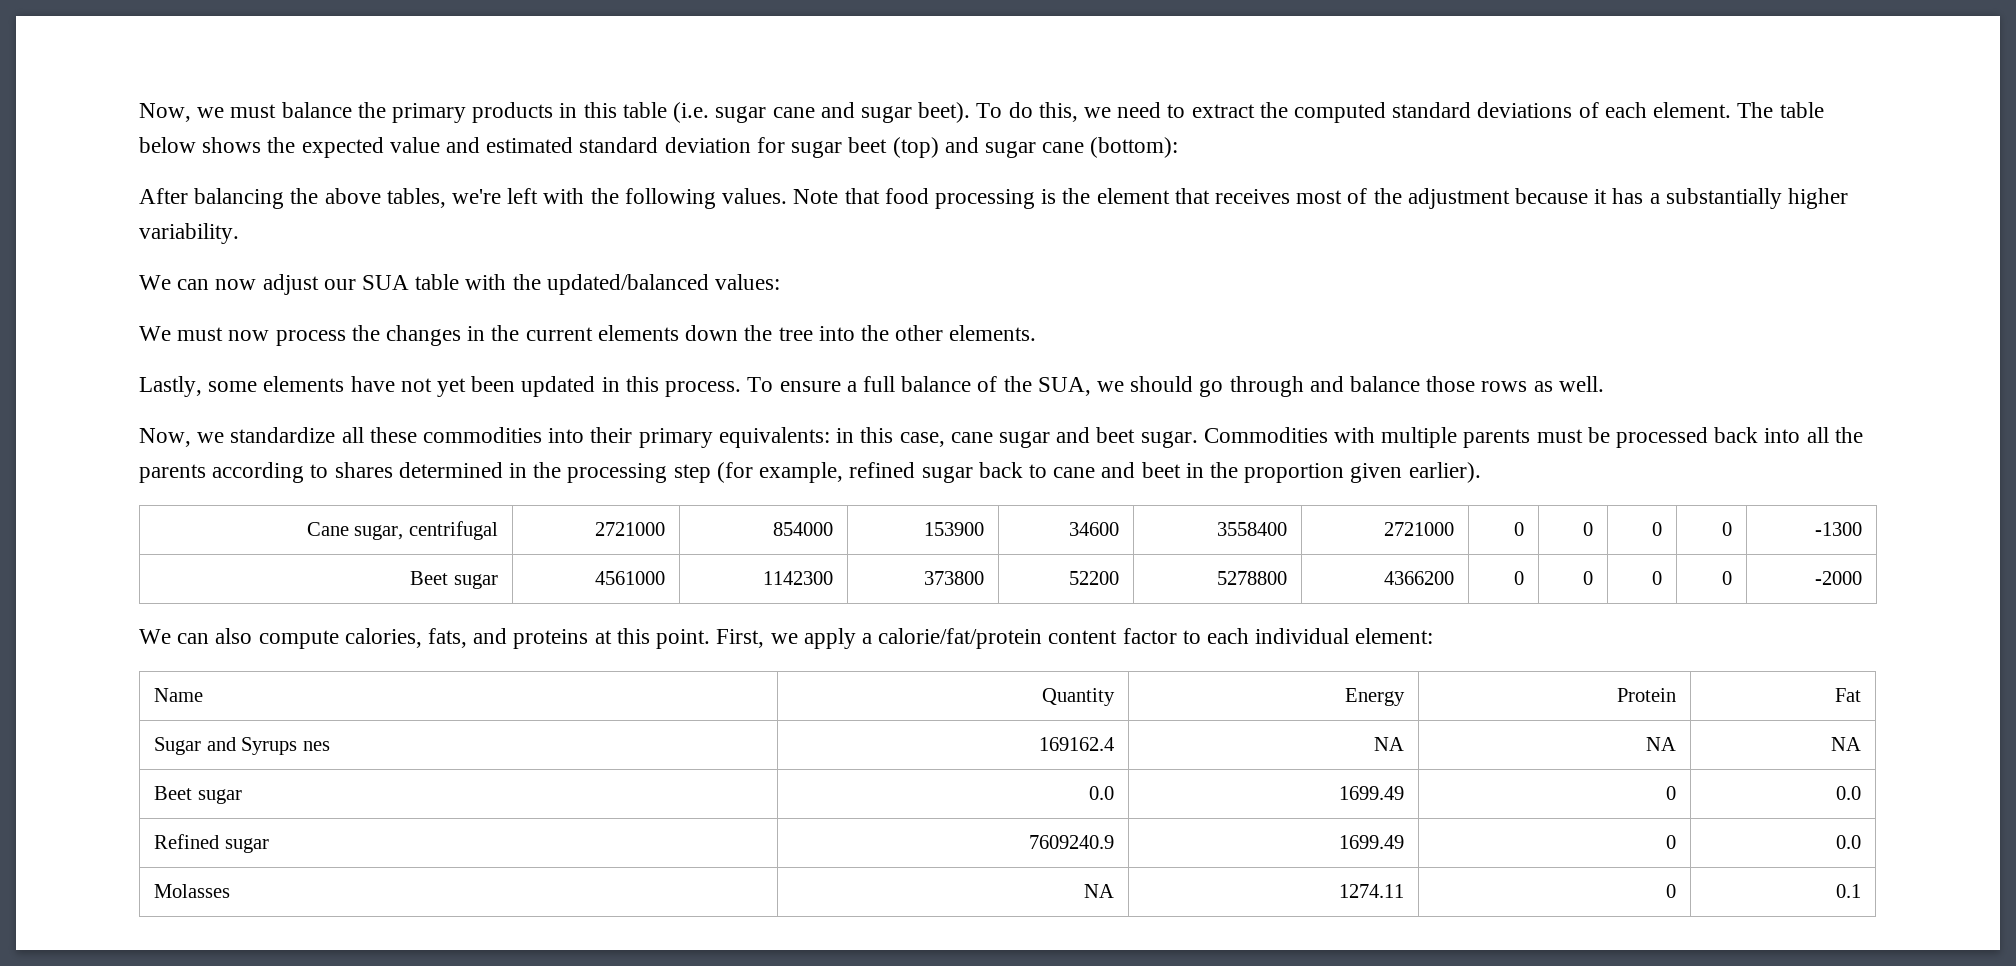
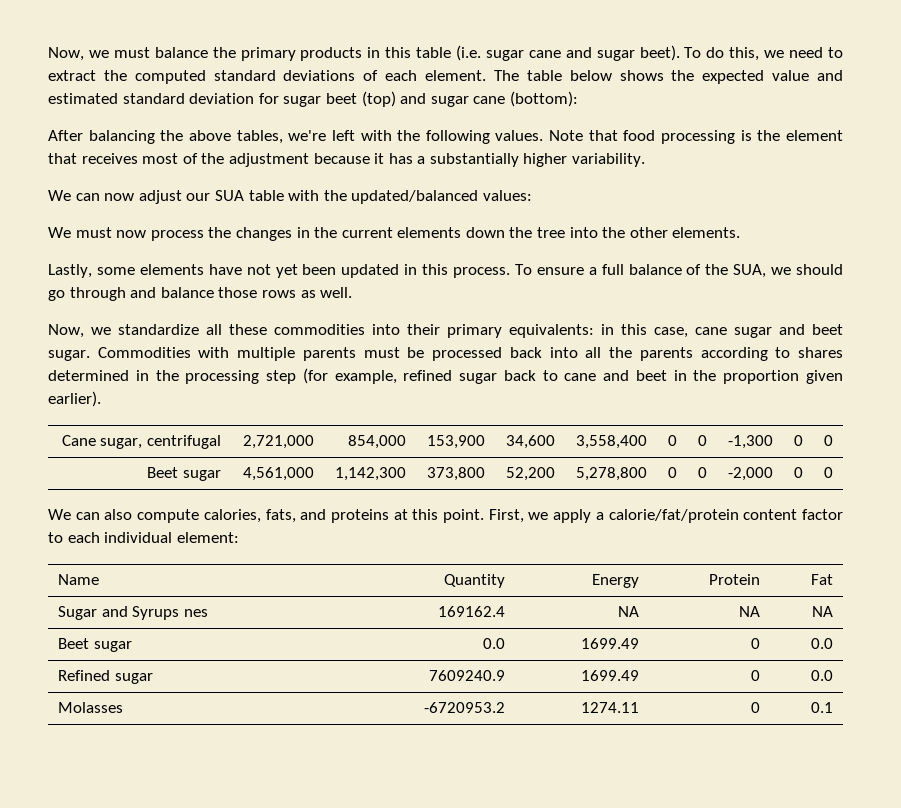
- Cane sugar, centrifugal | 2721000 | 854000 | 153900 | 34600 | 3558400 | 2721000 | 0 | 0 | 0 | 0 | -1300
- Beet sugar | 4561000 | 1142300 | 373800 | 52200 | 5278800 | 4366200 | 0 | 0 | 0 | 0 | -2000
+ Cane sugar, centrifugal | 2,721,000 | 854,000 | 153,900 | 34,600 | 3,558,400 | 0 | 0 | -1,300 | 0 | 0
+ Beet sugar | 4,561,000 | 1,142,300 | 373,800 | 52,200 | 5,278,800 | 0 | 0 | -2,000 | 0 | 0
- Molasses | NA | 1274.11 | 0 | 0.1
+ Molasses | -6720953.2 | 1274.11 | 0 | 0.1

